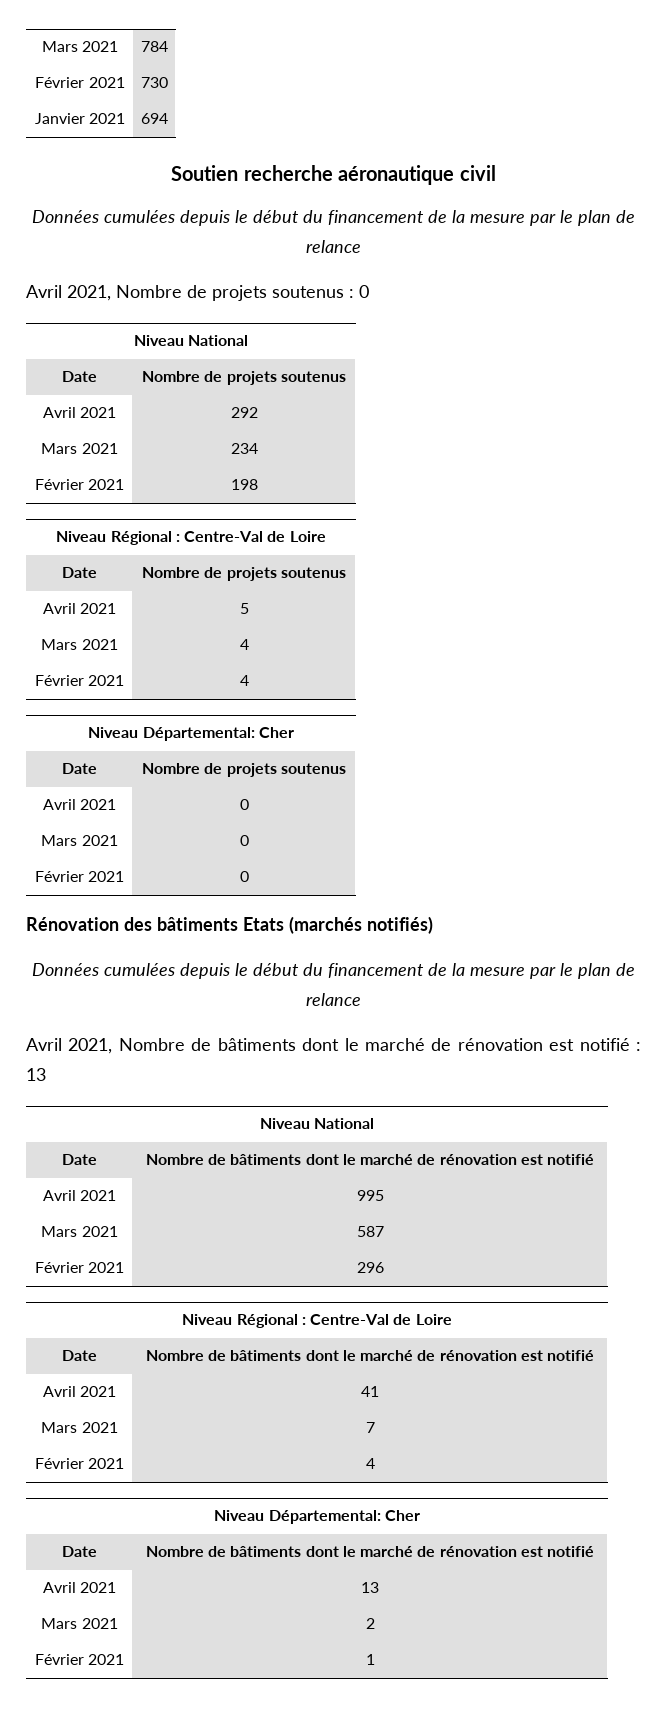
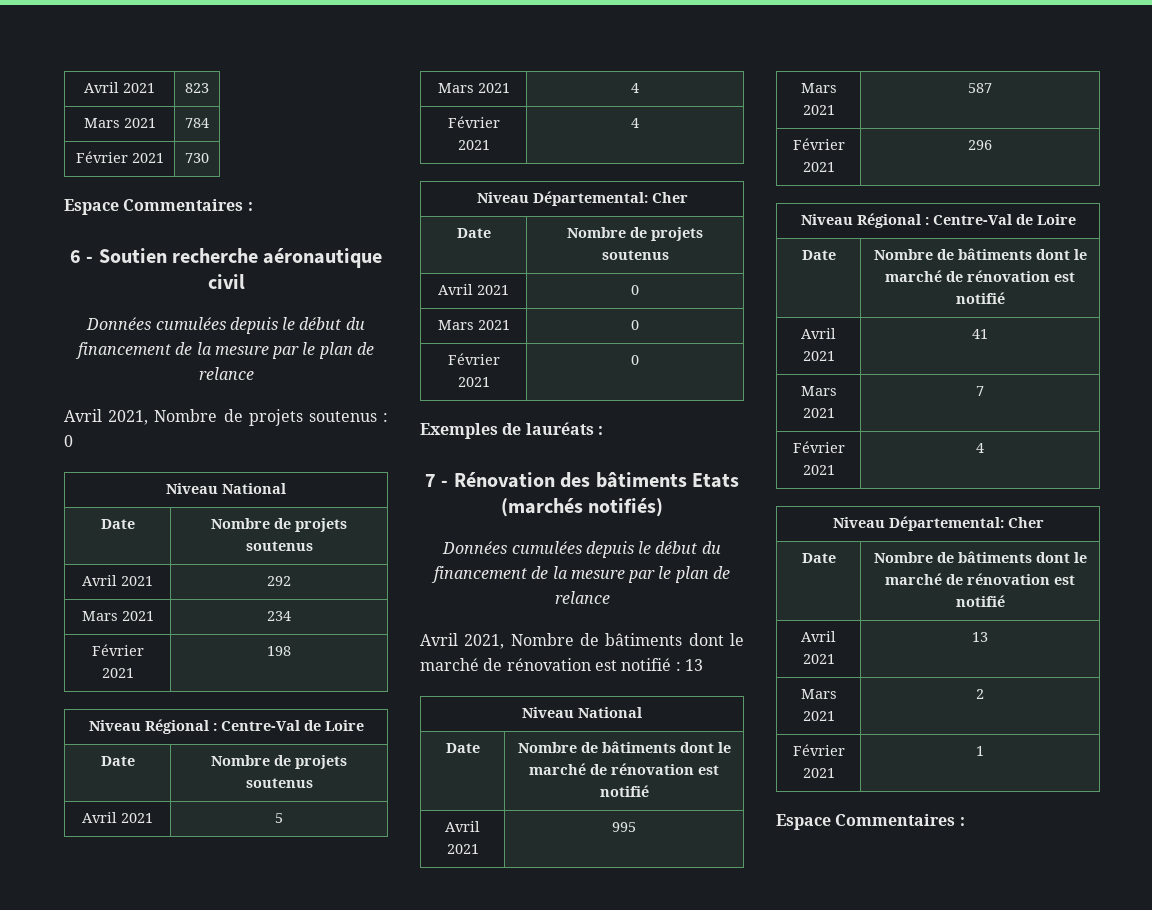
+ Avril 2021 | 823
  Février 2021 | 730
- Janvier 2021 | 694
- Soutien recherche aéronautique civil
+ Espace Commentaires :
+ 6 - Soutien recherche aéronautique civil
- Rénovation des bâtiments Etats (marchés notifiés)
+ Exemples de lauréats :
+ 7 - Rénovation des bâtiments Etats (marchés notifiés)
  Février 2021 | 1
+ Espace Commentaires :

